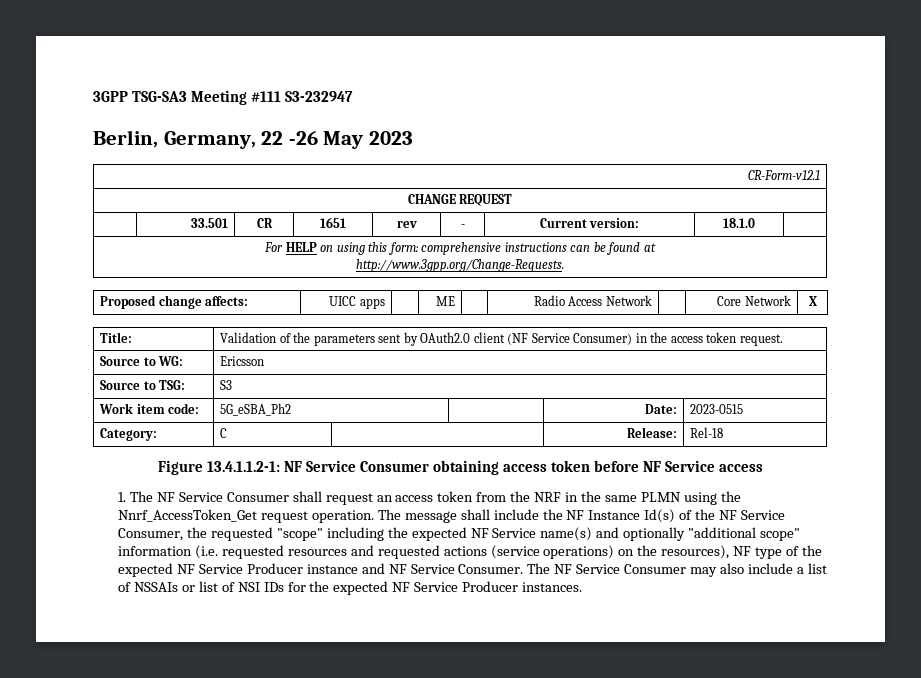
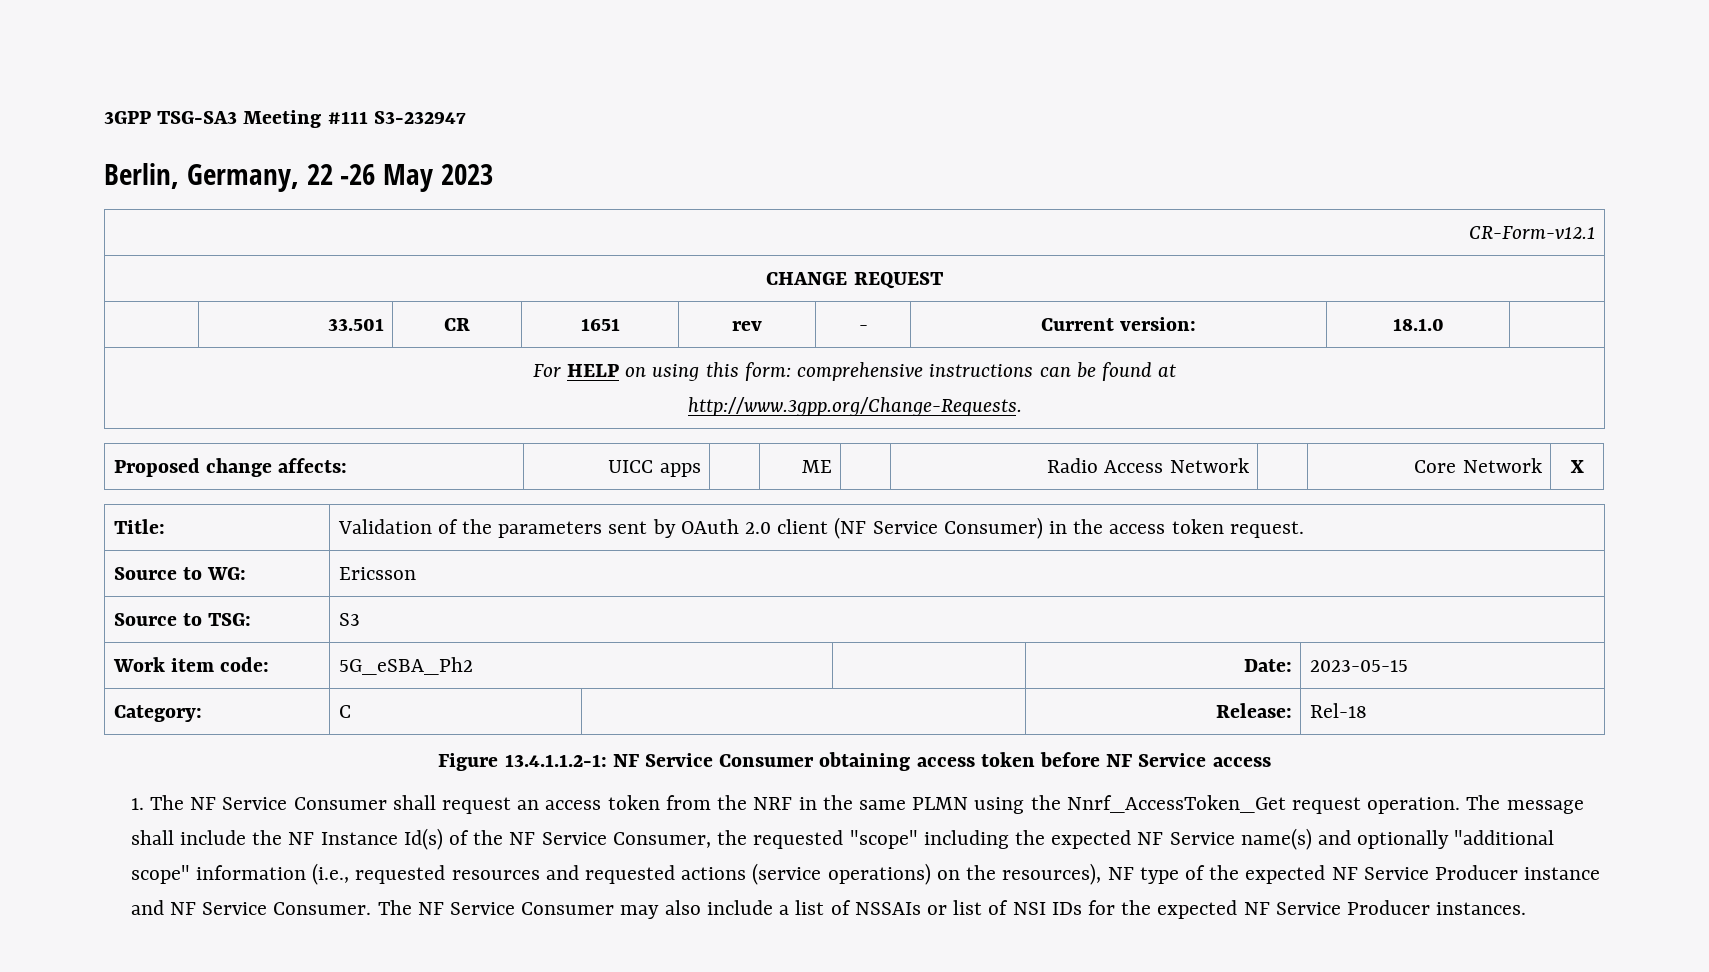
- Title: | Validation of the parameters sent by OAuth2.0 client (NF Service Consumer) in the access token request.
+ Title: | Validation of the parameters sent by OAuth 2.0 client (NF Service Consumer) in the access token request.
- Work item code: | 5G_eSBA_Ph2 | | Date: | 2023-0515
+ Work item code: | 5G_eSBA_Ph2 | | Date: | 2023-05-15
- The message shall include the NF Instance Id(s) of the NF Service Consumer, the requested "scope" including the expected NF Service name(s) and optionally "additional scope" information (i.e. requested resources and requested actions (service operations) on the resources), NF type of the expected NF Service Producer instance and NF Service Consumer.
+ The message shall include the NF Instance Id(s) of the NF Service Consumer, the requested "scope" including the expected NF Service name(s) and optionally "additional scope" information (i.e., requested resources and requested actions (service operations) on the resources), NF type of the expected NF Service Producer instance and NF Service Consumer.

